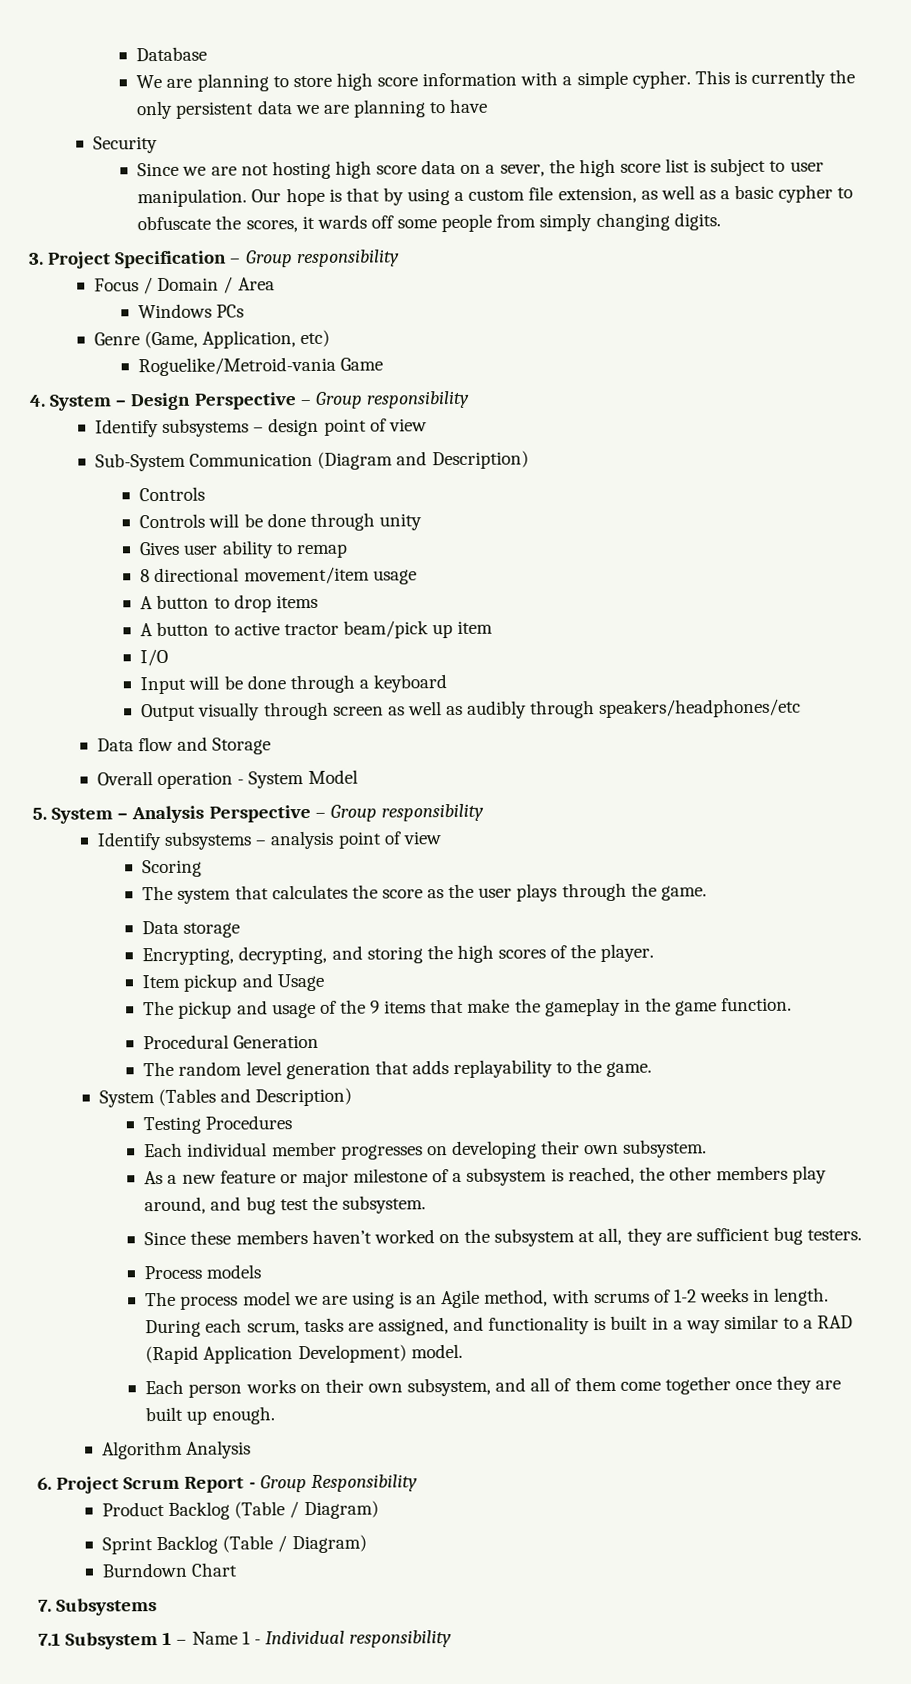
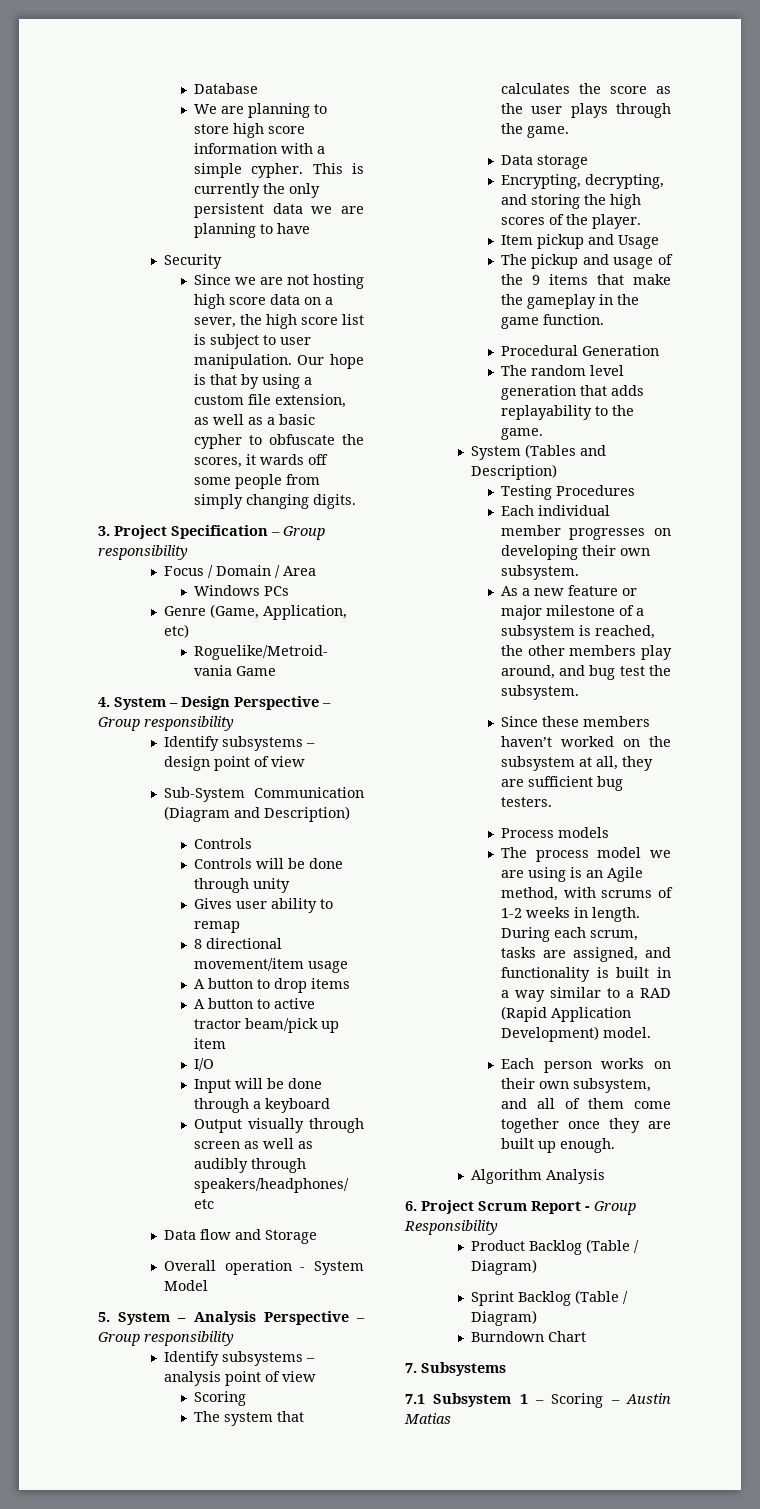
- 7.1 Subsystem 1 – Name 1 - Individual responsibility
+ 7.1 Subsystem 1 – Scoring – Austin Matias

